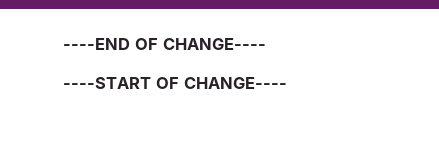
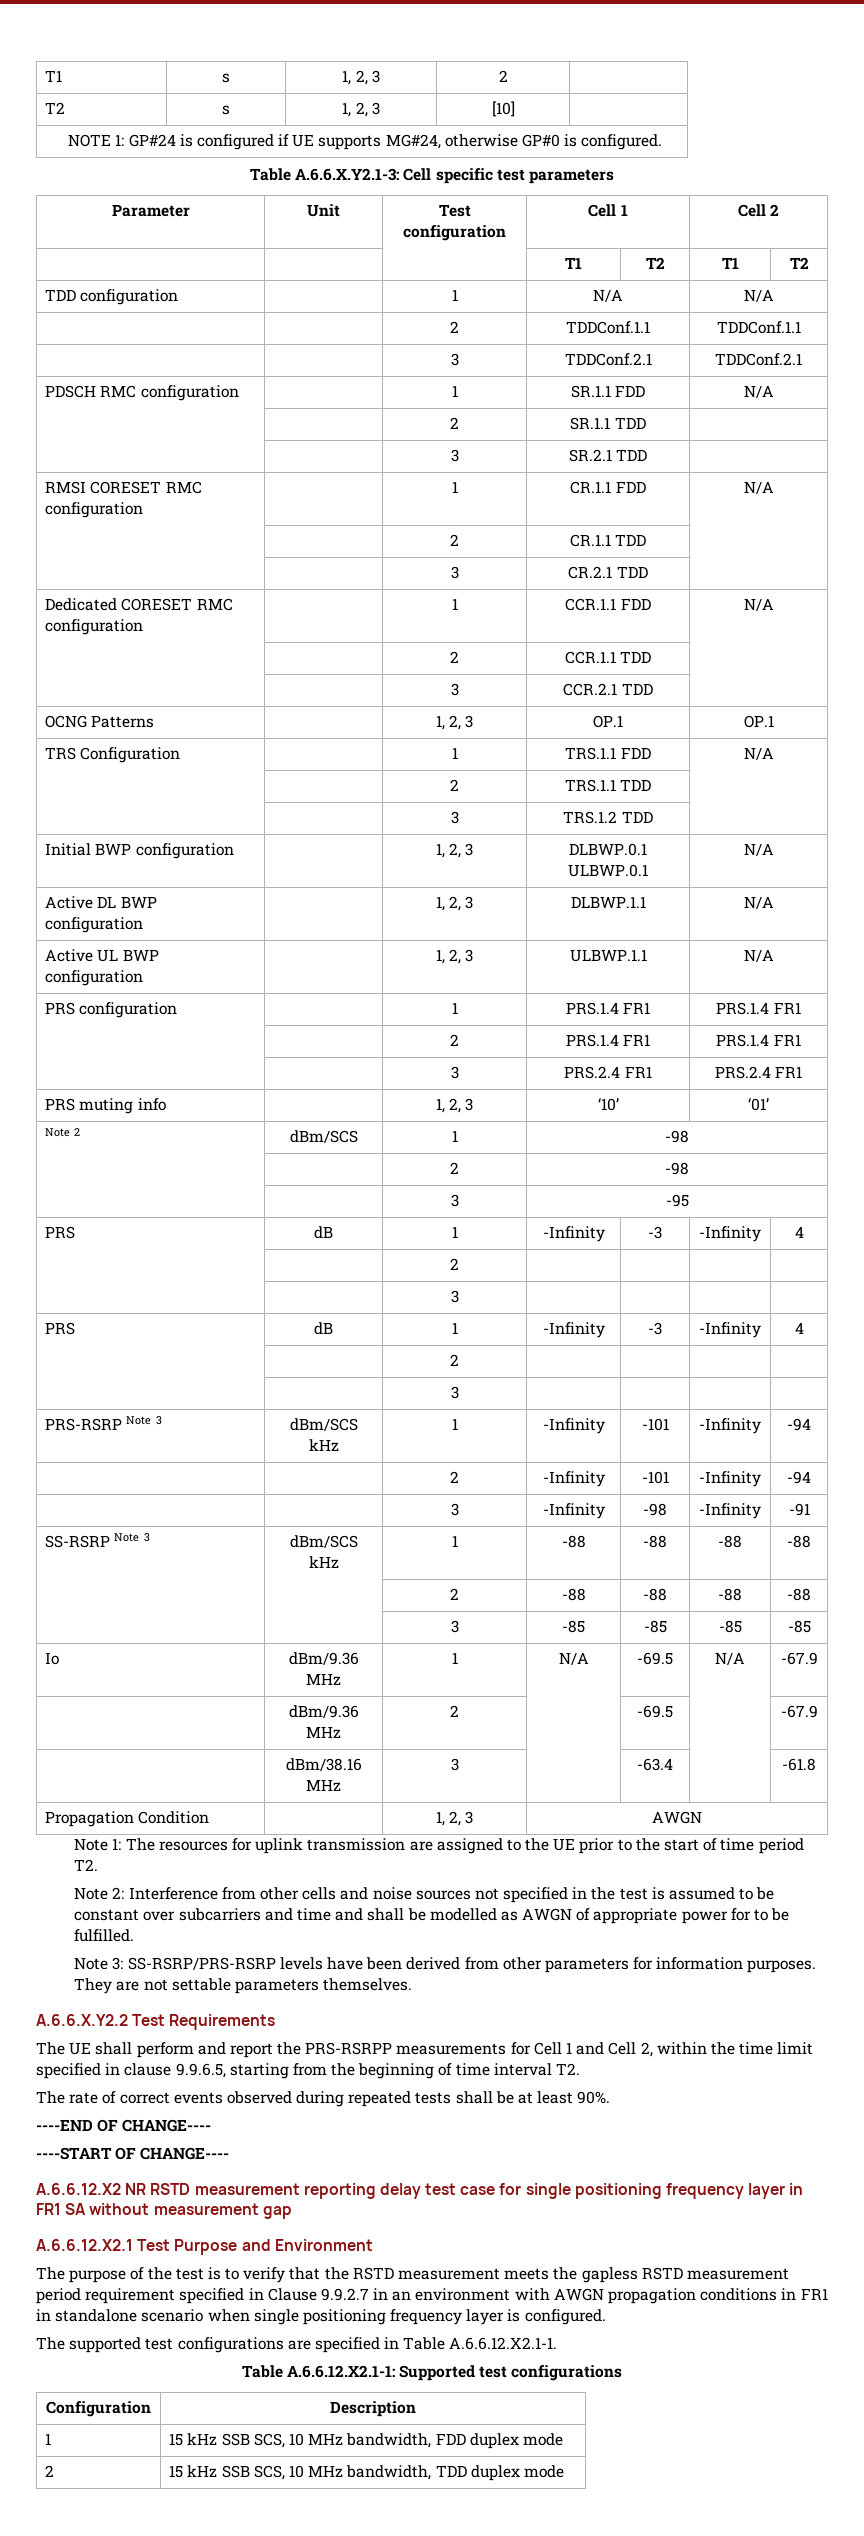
+ T1 | s | 1, 2, 3 | 2 |
+ T2 | s | 1, 2, 3 | [10] |
+ NOTE 1: GP#24 is configured if UE supports MG#24, otherwise GP#0 is configured.
+ Table A.6.6.X.Y2.1-3: Cell specific test parameters
+ Parameter | Unit | Test configuration | Cell 1 | Cell 2
+ | | | T1 | T2 | T1 | T2
+ TDD configuration | | 1 | N/A | N/A
+ | | 2 | TDDConf.1.1 | TDDConf.1.1
+ | | 3 | TDDConf.2.1 | TDDConf.2.1
+ PDSCH RMC configuration | | 1 | SR.1.1 FDD | N/A
+ | | 2 | SR.1.1 TDD |
+ | | 3 | SR.2.1 TDD |
+ RMSI CORESET RMC configuration | | 1 | CR.1.1 FDD | N/A
+ | | 2 | CR.1.1 TDD |
+ | | 3 | CR.2.1 TDD |
+ Dedicated CORESET RMC configuration | | 1 | CCR.1.1 FDD | N/A
+ | | 2 | CCR.1.1 TDD |
+ | | 3 | CCR.2.1 TDD |
+ OCNG Patterns | | 1, 2, 3 | OP.1 | OP.1
+ TRS Configuration | | 1 | TRS.1.1 FDD | N/A
+ | | 2 | TRS.1.1 TDD |
+ | | 3 | TRS.1.2 TDD |
+ Initial BWP configuration | | 1, 2, 3 | DLBWP.0.1 ULBWP.0.1 | N/A
+ Active DL BWP configuration | | 1, 2, 3 | DLBWP.1.1 | N/A
+ Active UL BWP configuration | | 1, 2, 3 | ULBWP.1.1 | N/A
+ PRS configuration | | 1 | PRS.1.4 FR1 | PRS.1.4 FR1
+ | | 2 | PRS.1.4 FR1 | PRS.1.4 FR1
+ | | 3 | PRS.2.4 FR1 | PRS.2.4 FR1
+ PRS muting info | | 1, 2, 3 | ‘10’ | ‘01’
+ Note 2 | dBm/SCS | 1 | -98
+ | | 2 | -98
+ | | 3 | -95
+ PRS | dB | 1 | -Infinity | -3 | -Infinity | 4
+ | | 2 | | | |
+ | | 3 | | | |
+ PRS | dB | 1 | -Infinity | -3 | -Infinity | 4
+ | | 2 | | | |
+ | | 3 | | | |
+ PRS-RSRP Note 3 | dBm/SCS kHz | 1 | -Infinity | -101 | -Infinity | -94
+ | | 2 | -Infinity | -101 | -Infinity | -94
+ | | 3 | -Infinity | -98 | -Infinity | -91
+ SS-RSRP Note 3 | dBm/SCS kHz | 1 | -88 | -88 | -88 | -88
+ | | 2 | -88 | -88 | -88 | -88
+ | | 3 | -85 | -85 | -85 | -85
+ Io | dBm/9.36 MHz | 1 | N/A | -69.5 | N/A | -67.9
+ | dBm/9.36 MHz | 2 | | -69.5 | | -67.9
+ | dBm/38.16 MHz | 3 | | -63.4 | | -61.8
+ Propagation Condition | | 1, 2, 3 | AWGN
+ Note 1: The resources for uplink transmission are assigned to the UE prior to the start of time period T2.
+ Note 2: Interference from other cells and noise sources not specified in the test is assumed to be constant over subcarriers and time and shall be modelled as AWGN of appropriate power for to be fulfilled.
+ Note 3: SS-RSRP/PRS-RSRP levels have been derived from other parameters for information purposes. They are not settable parameters themselves.
+ A.6.6.X.Y2.2 Test Requirements
+ The UE shall perform and report the PRS-RSRPP measurements for Cell 1 and Cell 2, within the time limit specified in clause 9.9.6.5, starting from the beginning of time interval T2.
+ The rate of correct events observed during repeated tests shall be at least 90%.
+ A.6.6.12.X2 NR RSTD measurement reporting delay test case for single positioning frequency layer in FR1 SA without measurement gap
+ A.6.6.12.X2.1 Test Purpose and Environment
+ The purpose of the test is to verify that the RSTD measurement meets the gapless RSTD measurement period requirement specified in Clause 9.9.2.7 in an environment with AWGN propagation conditions in FR1 in standalone scenario when single positioning frequency layer is configured.
+ The supported test configurations are specified in Table A.6.6.12.X2.1-1.
+ Table A.6.6.12.X2.1-1: Supported test configurations
+ Configuration | Description
+ 1 | 15 kHz SSB SCS, 10 MHz bandwidth, FDD duplex mode
+ 2 | 15 kHz SSB SCS, 10 MHz bandwidth, TDD duplex mode

